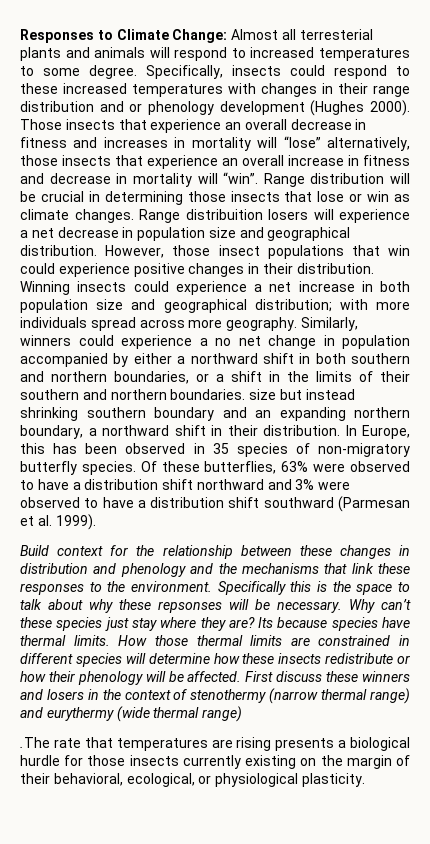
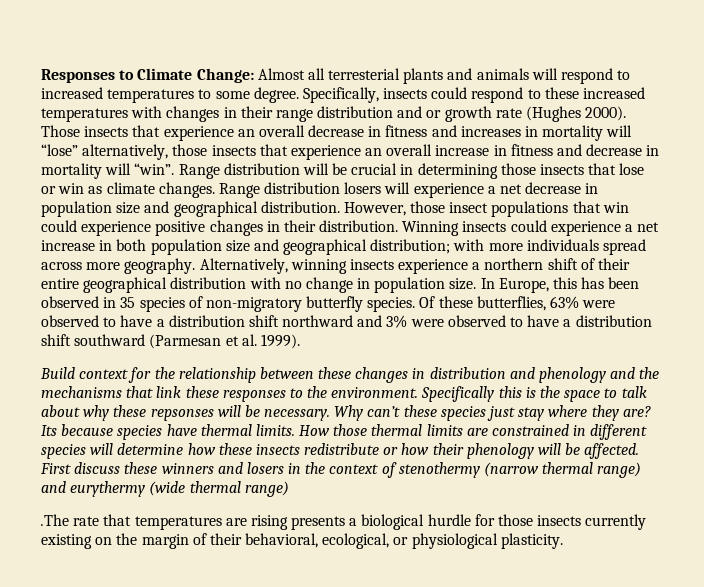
- Specifically, insects could respond to these increased temperatures with changes in their range distribution and or phenology development (Hughes 2000).
+ Specifically, insects could respond to these increased temperatures with changes in their range distribution and or growth rate (Hughes 2000).
- Range distribuition losers will experience a net decrease in population size and geographical distribution.
+ Range distribution losers will experience a net decrease in population size and geographical distribution.
- Similarly, winners could experience a no net change in population accompanied by either a northward shift in both southern and northern boundaries, or a shift in the limits of their southern and northern boundaries. size but instead shrinking southern boundary and an expanding northern boundary, a northward shift in their distribution.
+ Alternatively, winning insects experience a northern shift of their entire geographical distribution with no change in population size.

